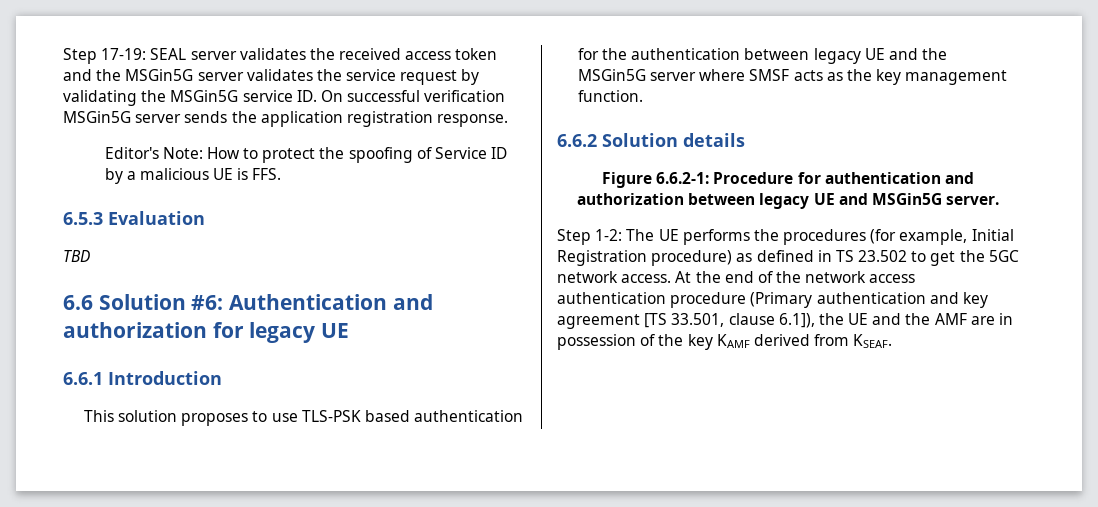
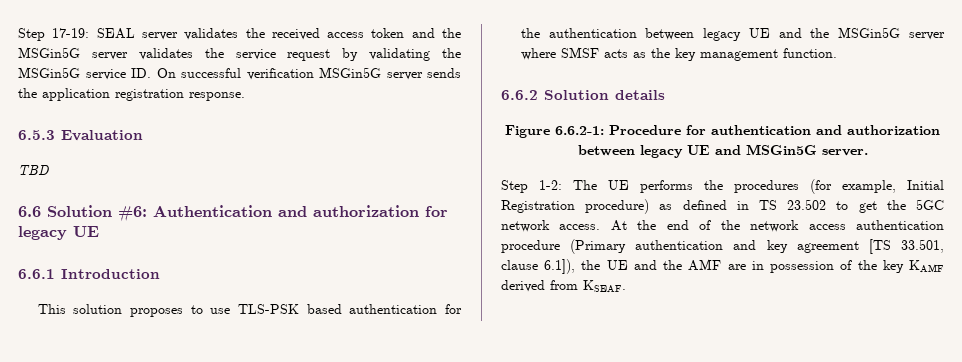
- Editor's Note: How to protect the spoofing of Service ID by a malicious UE is FFS.

